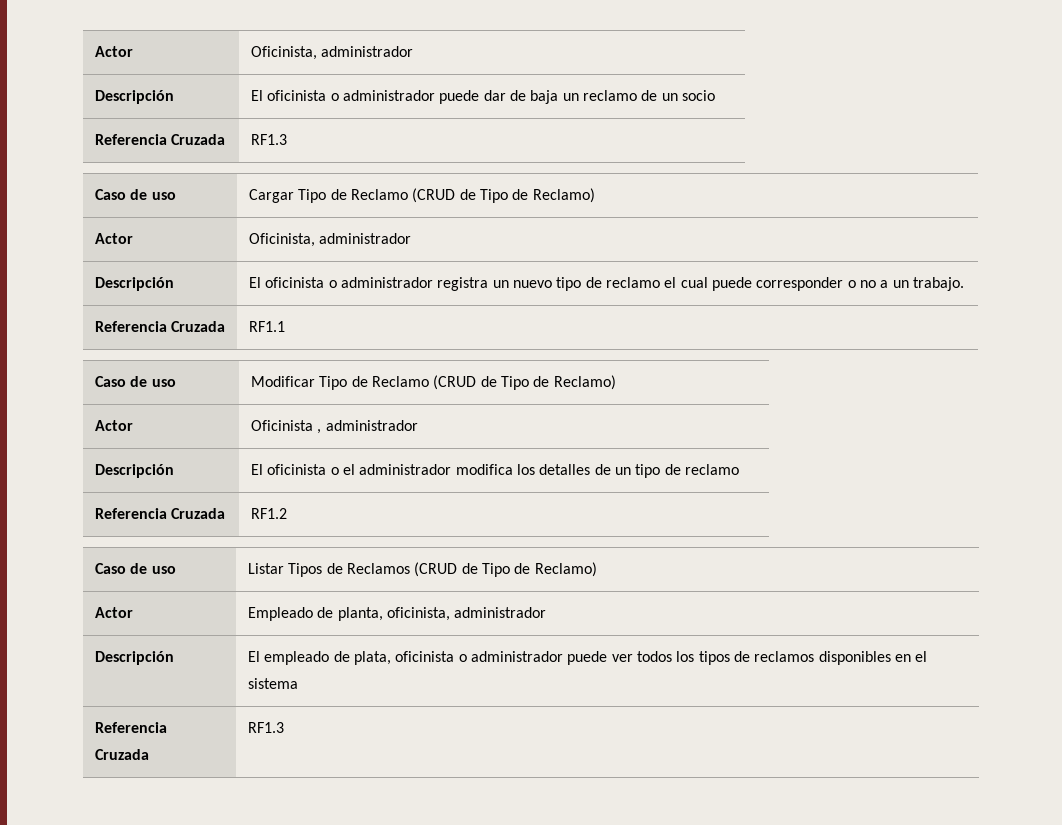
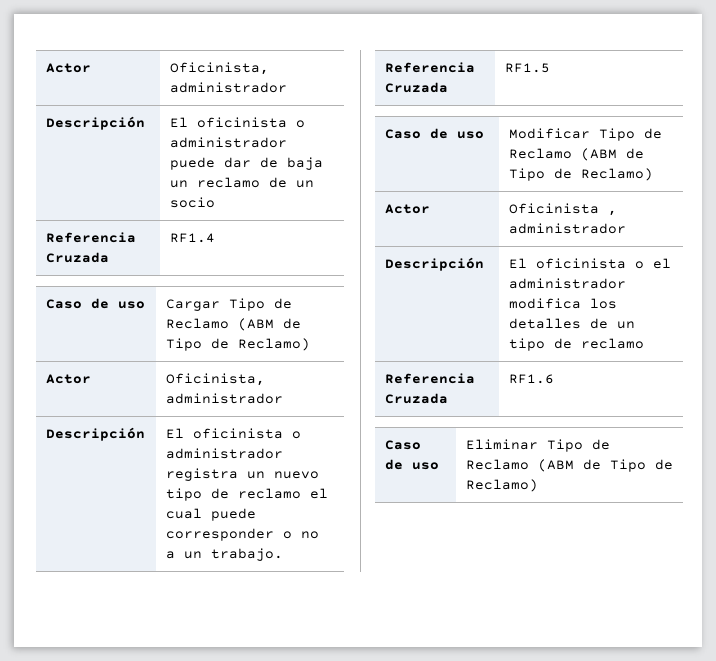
  Descripción | El oficinista o administrador puede dar de baja un reclamo de un socio
- Referencia Cruzada | RF1.3
+ Referencia Cruzada | RF1.4
- Caso de uso | Cargar Tipo de Reclamo (CRUD de Tipo de Reclamo)
+ Caso de uso | Cargar Tipo de Reclamo (ABM de Tipo de Reclamo)
- Referencia Cruzada | RF1.1
+ Referencia Cruzada | RF1.5
- Caso de uso | Modificar Tipo de Reclamo (CRUD de Tipo de Reclamo)
+ Caso de uso | Modificar Tipo de Reclamo (ABM de Tipo de Reclamo)
- Referencia Cruzada | RF1.2
- Caso de uso | Listar Tipos de Reclamos (CRUD de Tipo de Reclamo)
- Actor | Empleado de planta, oficinista, administrador
- Descripción | El empleado de plata, oficinista o administrador puede ver todos los tipos de reclamos disponibles en el sistema
- Referencia Cruzada | RF1.3
+ Referencia Cruzada | RF1.6
+ Caso de uso | Eliminar Tipo de Reclamo (ABM de Tipo de Reclamo)

